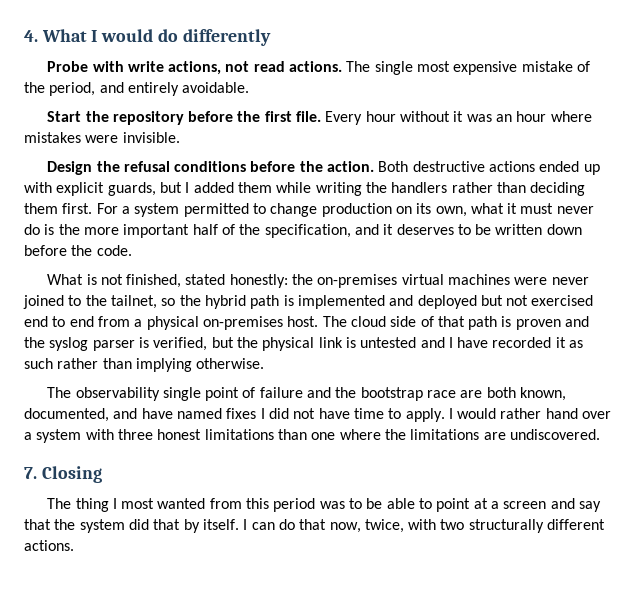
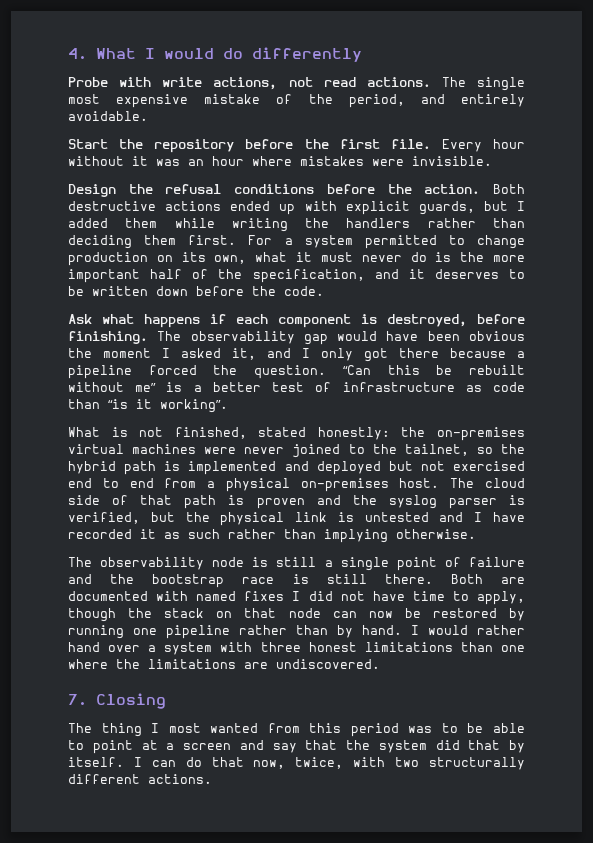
+ Ask what happens if each component is destroyed, before finishing. The observability gap would have been obvious the moment I asked it, and I only got there because a pipeline forced the question. “Can this be rebuilt without me” is a better test of infrastructure as code than “is it working”.
- The observability single point of failure and the bootstrap race are both known, documented, and have named fixes I did not have time to apply.
+ The observability node is still a single point of failure and the bootstrap race is still there. Both are documented with named fixes I did not have time to apply, though the stack on that node can now be restored by running one pipeline rather than by hand.

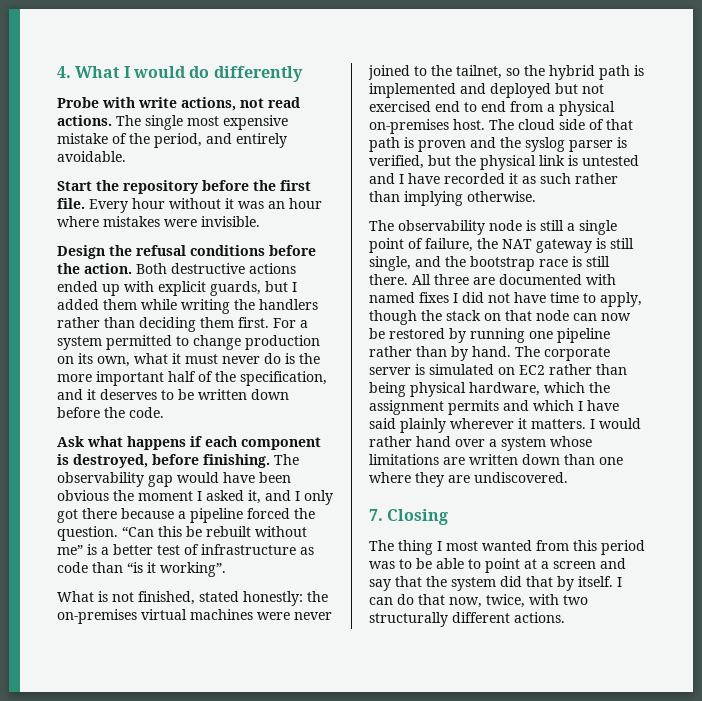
- The observability node is still a single point of failure and the bootstrap race is still there.
+ The observability node is still a single point of failure, the NAT gateway is still single, and the bootstrap race is still there.
- Both are documented with named fixes I did not have time to apply, though the stack on that node can now be restored by running one pipeline rather than by hand.
+ All three are documented with named fixes I did not have time to apply, though the stack on that node can now be restored by running one pipeline rather than by hand.
+ The corporate server is simulated on EC2 rather than being physical hardware, which the assignment permits and which I have said plainly wherever it matters.
- I would rather hand over a system with three honest limitations than one where the limitations are undiscovered.
+ I would rather hand over a system whose limitations are written down than one where they are undiscovered.

